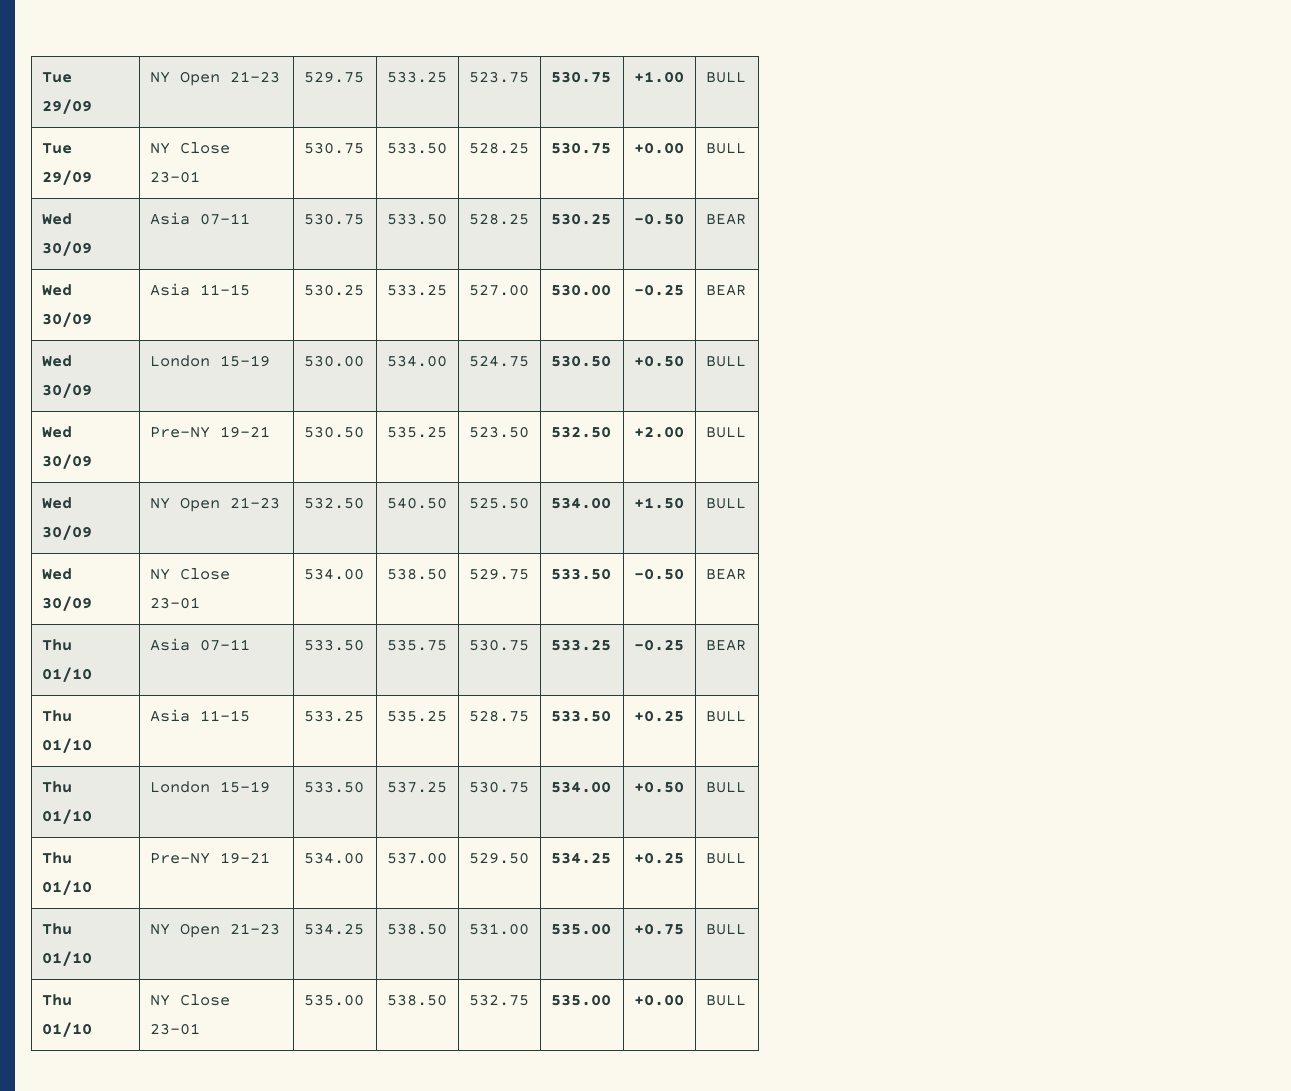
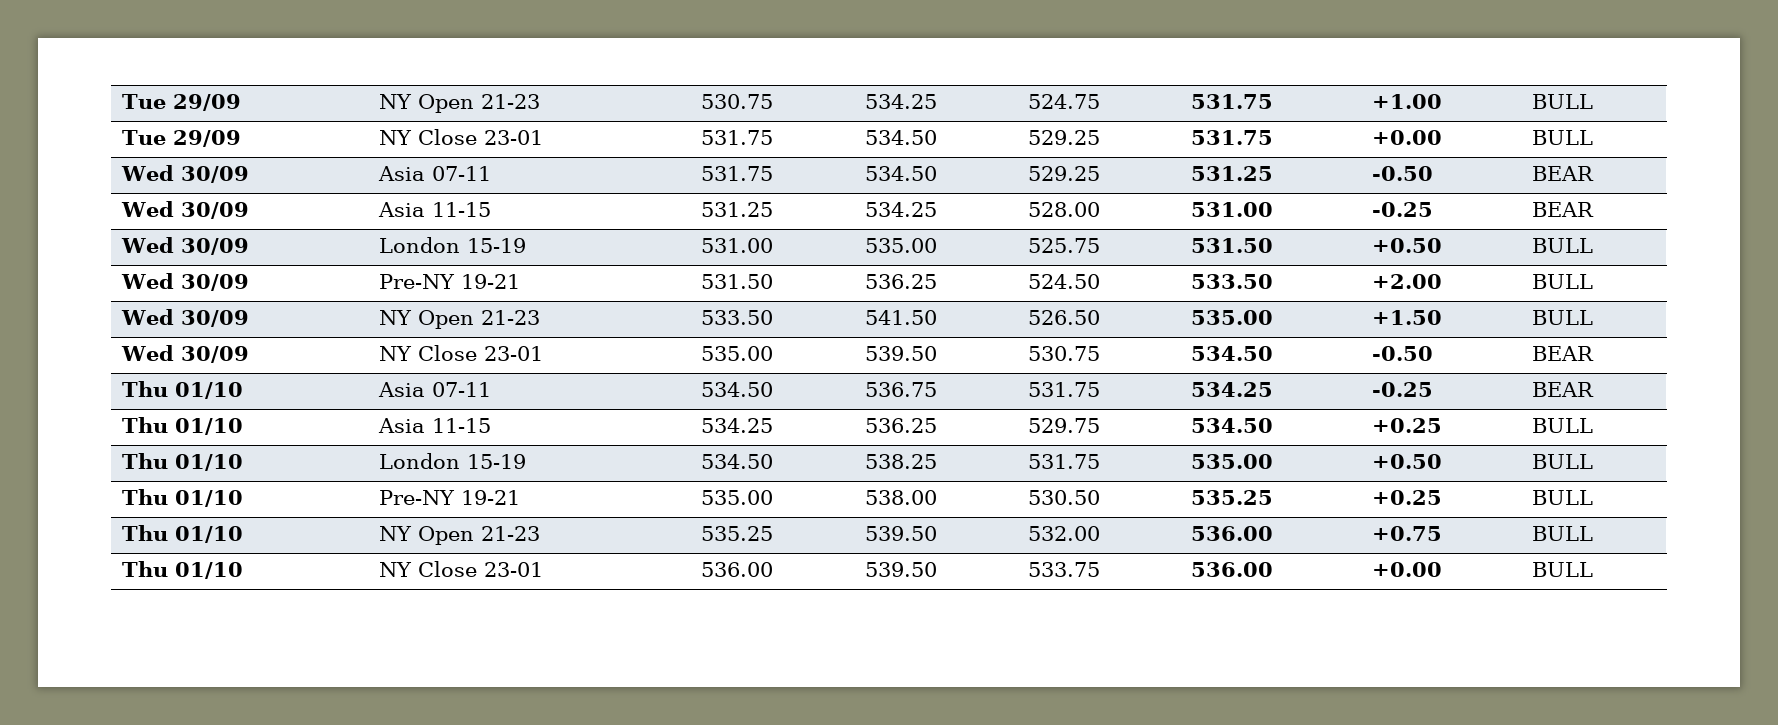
- Tue 29/09 | NY Open 21-23 | 529.75 | 533.25 | 523.75 | 530.75 | +1.00 | BULL
+ Tue 29/09 | NY Open 21-23 | 530.75 | 534.25 | 524.75 | 531.75 | +1.00 | BULL
- Tue 29/09 | NY Close 23-01 | 530.75 | 533.50 | 528.25 | 530.75 | +0.00 | BULL
+ Tue 29/09 | NY Close 23-01 | 531.75 | 534.50 | 529.25 | 531.75 | +0.00 | BULL
- Wed 30/09 | Asia 07-11 | 530.75 | 533.50 | 528.25 | 530.25 | -0.50 | BEAR
+ Wed 30/09 | Asia 07-11 | 531.75 | 534.50 | 529.25 | 531.25 | -0.50 | BEAR
- Wed 30/09 | Asia 11-15 | 530.25 | 533.25 | 527.00 | 530.00 | -0.25 | BEAR
+ Wed 30/09 | Asia 11-15 | 531.25 | 534.25 | 528.00 | 531.00 | -0.25 | BEAR
- Wed 30/09 | London 15-19 | 530.00 | 534.00 | 524.75 | 530.50 | +0.50 | BULL
+ Wed 30/09 | London 15-19 | 531.00 | 535.00 | 525.75 | 531.50 | +0.50 | BULL
- Wed 30/09 | Pre-NY 19-21 | 530.50 | 535.25 | 523.50 | 532.50 | +2.00 | BULL
+ Wed 30/09 | Pre-NY 19-21 | 531.50 | 536.25 | 524.50 | 533.50 | +2.00 | BULL
- Wed 30/09 | NY Open 21-23 | 532.50 | 540.50 | 525.50 | 534.00 | +1.50 | BULL
+ Wed 30/09 | NY Open 21-23 | 533.50 | 541.50 | 526.50 | 535.00 | +1.50 | BULL
- Wed 30/09 | NY Close 23-01 | 534.00 | 538.50 | 529.75 | 533.50 | -0.50 | BEAR
+ Wed 30/09 | NY Close 23-01 | 535.00 | 539.50 | 530.75 | 534.50 | -0.50 | BEAR
- Thu 01/10 | Asia 07-11 | 533.50 | 535.75 | 530.75 | 533.25 | -0.25 | BEAR
+ Thu 01/10 | Asia 07-11 | 534.50 | 536.75 | 531.75 | 534.25 | -0.25 | BEAR
- Thu 01/10 | Asia 11-15 | 533.25 | 535.25 | 528.75 | 533.50 | +0.25 | BULL
+ Thu 01/10 | Asia 11-15 | 534.25 | 536.25 | 529.75 | 534.50 | +0.25 | BULL
- Thu 01/10 | London 15-19 | 533.50 | 537.25 | 530.75 | 534.00 | +0.50 | BULL
+ Thu 01/10 | London 15-19 | 534.50 | 538.25 | 531.75 | 535.00 | +0.50 | BULL
- Thu 01/10 | Pre-NY 19-21 | 534.00 | 537.00 | 529.50 | 534.25 | +0.25 | BULL
+ Thu 01/10 | Pre-NY 19-21 | 535.00 | 538.00 | 530.50 | 535.25 | +0.25 | BULL
- Thu 01/10 | NY Open 21-23 | 534.25 | 538.50 | 531.00 | 535.00 | +0.75 | BULL
+ Thu 01/10 | NY Open 21-23 | 535.25 | 539.50 | 532.00 | 536.00 | +0.75 | BULL
- Thu 01/10 | NY Close 23-01 | 535.00 | 538.50 | 532.75 | 535.00 | +0.00 | BULL
+ Thu 01/10 | NY Close 23-01 | 536.00 | 539.50 | 533.75 | 536.00 | +0.00 | BULL

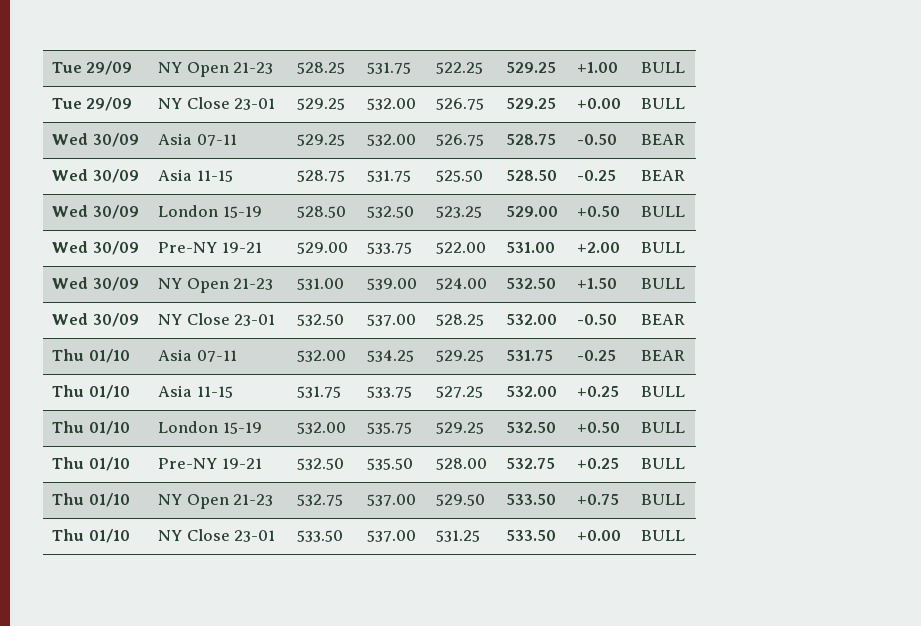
- Tue 29/09 | NY Open 21-23 | 530.75 | 534.25 | 524.75 | 531.75 | +1.00 | BULL
+ Tue 29/09 | NY Open 21-23 | 528.25 | 531.75 | 522.25 | 529.25 | +1.00 | BULL
- Tue 29/09 | NY Close 23-01 | 531.75 | 534.50 | 529.25 | 531.75 | +0.00 | BULL
+ Tue 29/09 | NY Close 23-01 | 529.25 | 532.00 | 526.75 | 529.25 | +0.00 | BULL
- Wed 30/09 | Asia 07-11 | 531.75 | 534.50 | 529.25 | 531.25 | -0.50 | BEAR
+ Wed 30/09 | Asia 07-11 | 529.25 | 532.00 | 526.75 | 528.75 | -0.50 | BEAR
- Wed 30/09 | Asia 11-15 | 531.25 | 534.25 | 528.00 | 531.00 | -0.25 | BEAR
+ Wed 30/09 | Asia 11-15 | 528.75 | 531.75 | 525.50 | 528.50 | -0.25 | BEAR
- Wed 30/09 | London 15-19 | 531.00 | 535.00 | 525.75 | 531.50 | +0.50 | BULL
+ Wed 30/09 | London 15-19 | 528.50 | 532.50 | 523.25 | 529.00 | +0.50 | BULL
- Wed 30/09 | Pre-NY 19-21 | 531.50 | 536.25 | 524.50 | 533.50 | +2.00 | BULL
+ Wed 30/09 | Pre-NY 19-21 | 529.00 | 533.75 | 522.00 | 531.00 | +2.00 | BULL
- Wed 30/09 | NY Open 21-23 | 533.50 | 541.50 | 526.50 | 535.00 | +1.50 | BULL
+ Wed 30/09 | NY Open 21-23 | 531.00 | 539.00 | 524.00 | 532.50 | +1.50 | BULL
- Wed 30/09 | NY Close 23-01 | 535.00 | 539.50 | 530.75 | 534.50 | -0.50 | BEAR
+ Wed 30/09 | NY Close 23-01 | 532.50 | 537.00 | 528.25 | 532.00 | -0.50 | BEAR
- Thu 01/10 | Asia 07-11 | 534.50 | 536.75 | 531.75 | 534.25 | -0.25 | BEAR
+ Thu 01/10 | Asia 07-11 | 532.00 | 534.25 | 529.25 | 531.75 | -0.25 | BEAR
- Thu 01/10 | Asia 11-15 | 534.25 | 536.25 | 529.75 | 534.50 | +0.25 | BULL
+ Thu 01/10 | Asia 11-15 | 531.75 | 533.75 | 527.25 | 532.00 | +0.25 | BULL
- Thu 01/10 | London 15-19 | 534.50 | 538.25 | 531.75 | 535.00 | +0.50 | BULL
+ Thu 01/10 | London 15-19 | 532.00 | 535.75 | 529.25 | 532.50 | +0.50 | BULL
- Thu 01/10 | Pre-NY 19-21 | 535.00 | 538.00 | 530.50 | 535.25 | +0.25 | BULL
+ Thu 01/10 | Pre-NY 19-21 | 532.50 | 535.50 | 528.00 | 532.75 | +0.25 | BULL
- Thu 01/10 | NY Open 21-23 | 535.25 | 539.50 | 532.00 | 536.00 | +0.75 | BULL
+ Thu 01/10 | NY Open 21-23 | 532.75 | 537.00 | 529.50 | 533.50 | +0.75 | BULL
- Thu 01/10 | NY Close 23-01 | 536.00 | 539.50 | 533.75 | 536.00 | +0.00 | BULL
+ Thu 01/10 | NY Close 23-01 | 533.50 | 537.00 | 531.25 | 533.50 | +0.00 | BULL

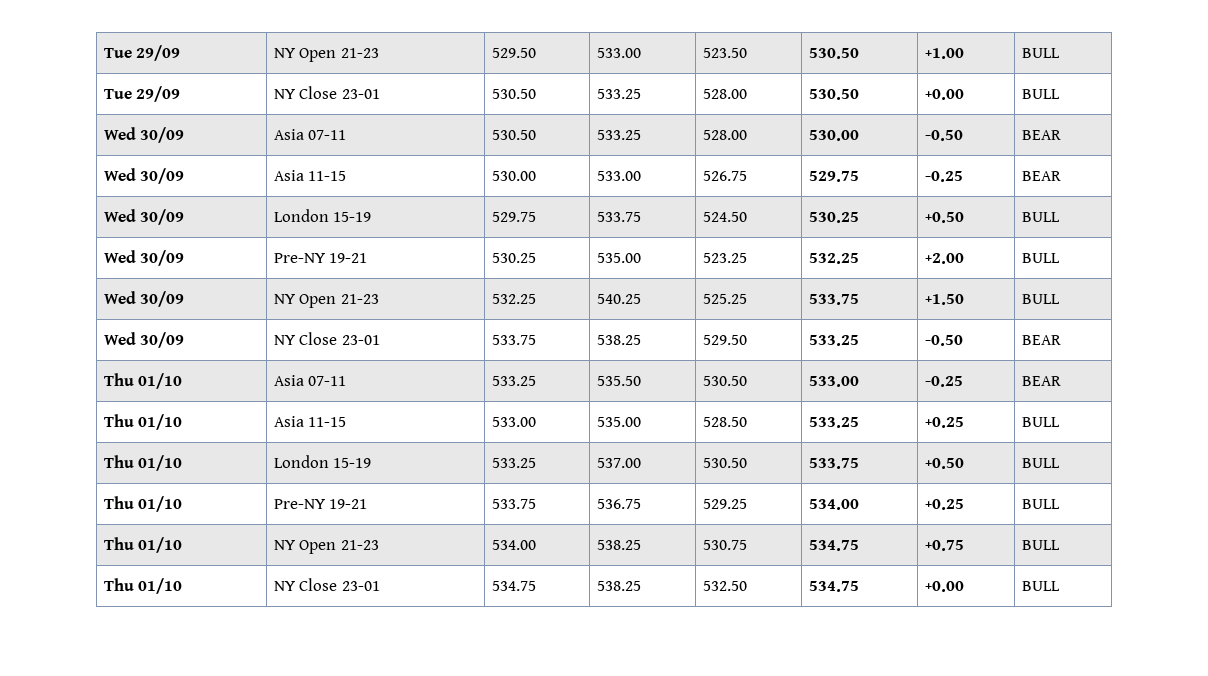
- Tue 29/09 | NY Open 21-23 | 528.25 | 531.75 | 522.25 | 529.25 | +1.00 | BULL
+ Tue 29/09 | NY Open 21-23 | 529.50 | 533.00 | 523.50 | 530.50 | +1.00 | BULL
- Tue 29/09 | NY Close 23-01 | 529.25 | 532.00 | 526.75 | 529.25 | +0.00 | BULL
+ Tue 29/09 | NY Close 23-01 | 530.50 | 533.25 | 528.00 | 530.50 | +0.00 | BULL
- Wed 30/09 | Asia 07-11 | 529.25 | 532.00 | 526.75 | 528.75 | -0.50 | BEAR
+ Wed 30/09 | Asia 07-11 | 530.50 | 533.25 | 528.00 | 530.00 | -0.50 | BEAR
- Wed 30/09 | Asia 11-15 | 528.75 | 531.75 | 525.50 | 528.50 | -0.25 | BEAR
+ Wed 30/09 | Asia 11-15 | 530.00 | 533.00 | 526.75 | 529.75 | -0.25 | BEAR
- Wed 30/09 | London 15-19 | 528.50 | 532.50 | 523.25 | 529.00 | +0.50 | BULL
+ Wed 30/09 | London 15-19 | 529.75 | 533.75 | 524.50 | 530.25 | +0.50 | BULL
- Wed 30/09 | Pre-NY 19-21 | 529.00 | 533.75 | 522.00 | 531.00 | +2.00 | BULL
+ Wed 30/09 | Pre-NY 19-21 | 530.25 | 535.00 | 523.25 | 532.25 | +2.00 | BULL
- Wed 30/09 | NY Open 21-23 | 531.00 | 539.00 | 524.00 | 532.50 | +1.50 | BULL
+ Wed 30/09 | NY Open 21-23 | 532.25 | 540.25 | 525.25 | 533.75 | +1.50 | BULL
- Wed 30/09 | NY Close 23-01 | 532.50 | 537.00 | 528.25 | 532.00 | -0.50 | BEAR
+ Wed 30/09 | NY Close 23-01 | 533.75 | 538.25 | 529.50 | 533.25 | -0.50 | BEAR
- Thu 01/10 | Asia 07-11 | 532.00 | 534.25 | 529.25 | 531.75 | -0.25 | BEAR
+ Thu 01/10 | Asia 07-11 | 533.25 | 535.50 | 530.50 | 533.00 | -0.25 | BEAR
- Thu 01/10 | Asia 11-15 | 531.75 | 533.75 | 527.25 | 532.00 | +0.25 | BULL
+ Thu 01/10 | Asia 11-15 | 533.00 | 535.00 | 528.50 | 533.25 | +0.25 | BULL
- Thu 01/10 | London 15-19 | 532.00 | 535.75 | 529.25 | 532.50 | +0.50 | BULL
+ Thu 01/10 | London 15-19 | 533.25 | 537.00 | 530.50 | 533.75 | +0.50 | BULL
- Thu 01/10 | Pre-NY 19-21 | 532.50 | 535.50 | 528.00 | 532.75 | +0.25 | BULL
+ Thu 01/10 | Pre-NY 19-21 | 533.75 | 536.75 | 529.25 | 534.00 | +0.25 | BULL
- Thu 01/10 | NY Open 21-23 | 532.75 | 537.00 | 529.50 | 533.50 | +0.75 | BULL
+ Thu 01/10 | NY Open 21-23 | 534.00 | 538.25 | 530.75 | 534.75 | +0.75 | BULL
- Thu 01/10 | NY Close 23-01 | 533.50 | 537.00 | 531.25 | 533.50 | +0.00 | BULL
+ Thu 01/10 | NY Close 23-01 | 534.75 | 538.25 | 532.50 | 534.75 | +0.00 | BULL

